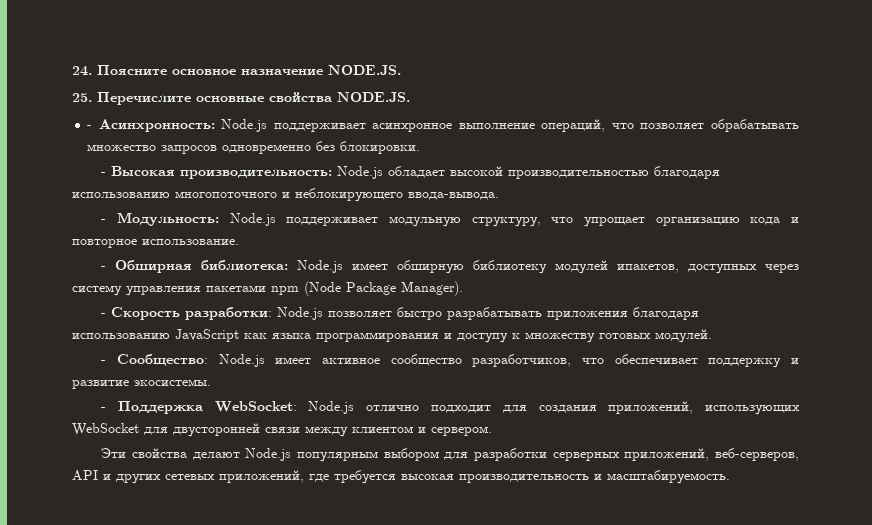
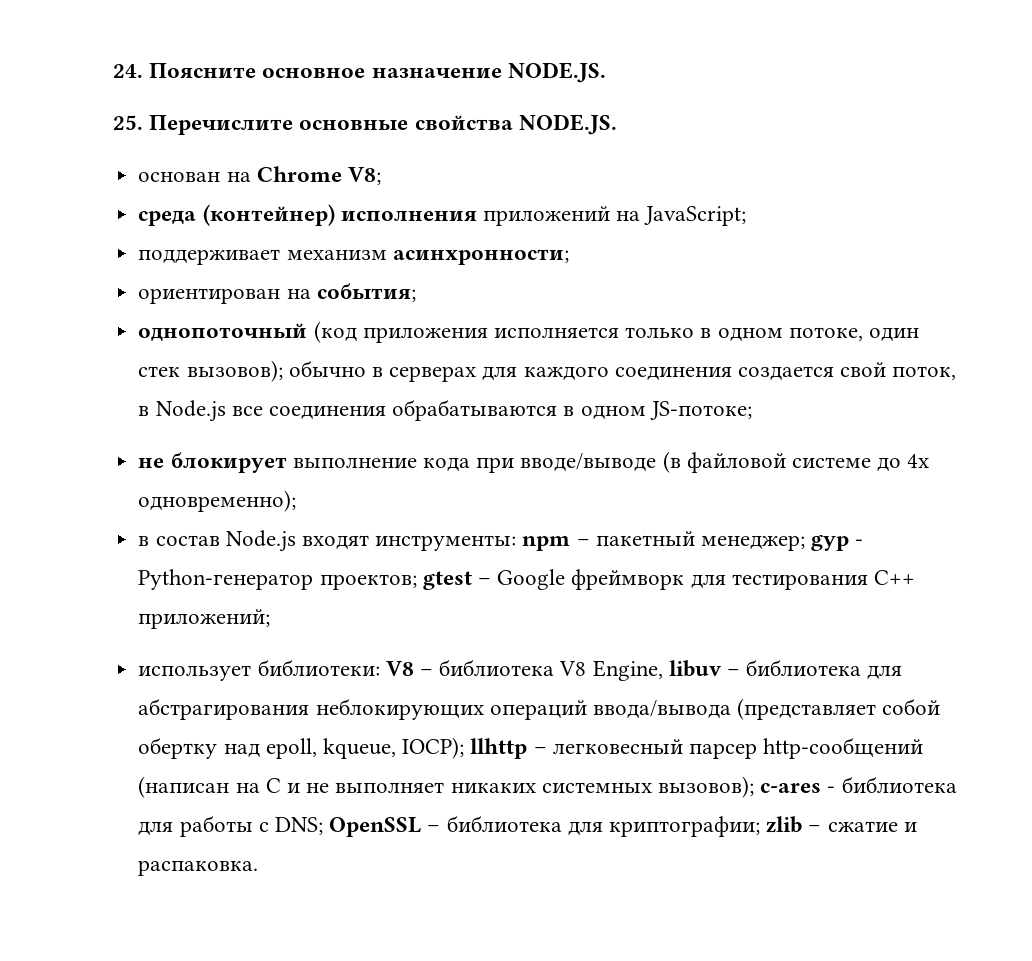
- - Асинхронность: Node.js поддерживает асинхронное выполнение операций, что позволяет обрабатывать множество запросов одновременно без блокировки.
- - Высокая производительность: Node.js обладает высокой производительностью благодаря использованию многопоточного и неблокирующего ввода-вывода.
- - Модульность: Node.js поддерживает модульную структуру, что упрощает организацию кода и повторное использование.
- - Обширная библиотека: Node.js имеет обширную библиотеку модулей ипакетов, доступных через систему управления пакетами npm (Node Package Manager).
- - Скорость разработки: Node.js позволяет быстро разрабатывать приложения благодаря использованию JavaScript как языка программирования и доступу к множеству готовых модулей.
- - Сообщество: Node.js имеет активное сообщество разработчиков, что обеспечивает поддержку и развитие экосистемы.
- - Поддержка WebSocket: Node.js отлично подходит для создания приложений, использующих WebSocket для двусторонней связи между клиентом и сервером.
- Эти свойства делают Node.js популярным выбором для разработки серверных приложений, веб-серверов, API и других сетевых приложений, где требуется высокая производительность и масштабируемость.
+ основан на Chrome V8;
+ среда (контейнер) исполнения приложений на JavaScript;
+ поддерживает механизм асинхронности;
+ ориентирован на события;
+ однопоточный (код приложения исполняется только в одном потоке, один стек вызовов); обычно в серверах для каждого соединения создается свой поток, в Node.js все соединения обрабатываются в одном JS-потоке;
+ не блокирует выполнение кода при вводе/выводе (в файловой системе до 4х одновременно);
+ в состав Node.js входят инструменты: npm – пакетный менеджер; gyp - Python-генератор проектов; gtest – Google фреймворк для тестирования С++ приложений;
+ использует библиотеки: V8 – библиотека V8 Engine, libuv – библиотека для абстрагирования неблокирующих операций ввода/вывода (представляет собой обертку над epoll, kqueue, IOCP); llhttp – легковесный парсер http-сообщений (написан на C и не выполняет никаких системных вызовов); c-ares - библиотека для работы с DNS; OpenSSL – библиотека для криптографии; zlib – сжатие и распаковка.

